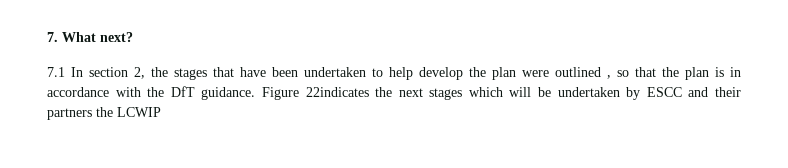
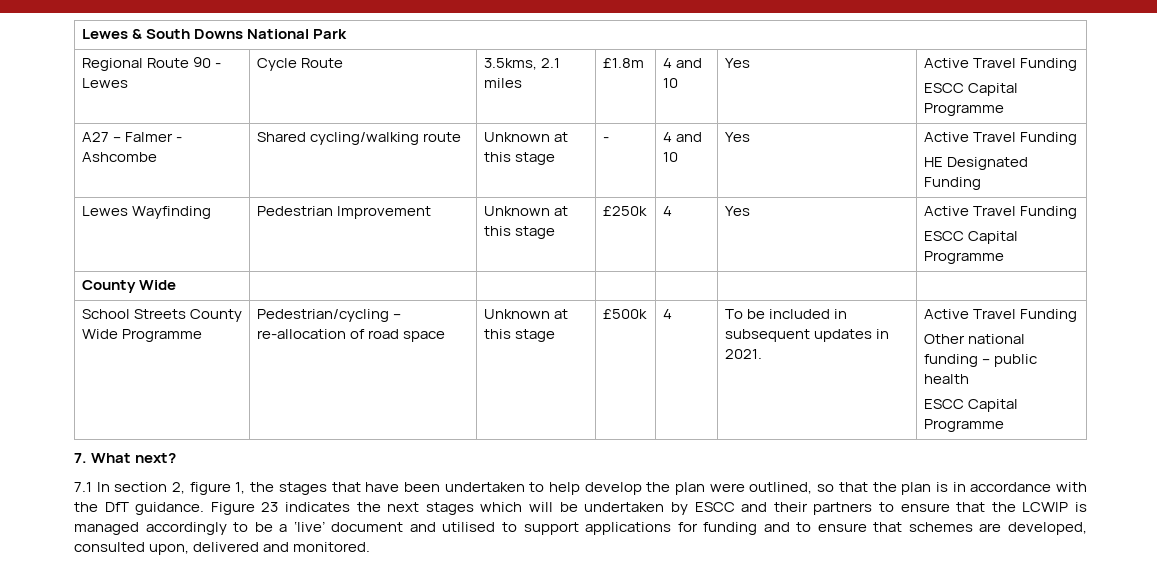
+ Lewes & South Downs National Park
+ Regional Route 90 - Lewes | Cycle Route | 3.5kms, 2.1 miles | £1.8m | 4 and 10 | Yes | Active Travel Funding
+ ESCC Capital Programme
+ A27 – Falmer - Ashcombe | Shared cycling/walking route | Unknown at this stage | - | 4 and 10 | Yes | Active Travel Funding
+ HE Designated Funding
+ Lewes Wayfinding | Pedestrian Improvement | Unknown at this stage | £250k | 4 | Yes | Active Travel Funding
+ ESCC Capital Programme
+ County Wide | | | | | |
+ School Streets County Wide Programme | Pedestrian/cycling – re-allocation of road space | Unknown at this stage | £500k | 4 | To be included in subsequent updates in 2021. | Active Travel Funding
+ Other national funding – public health
+ ESCC Capital Programme
- 7.1 In section 2, the stages that have been undertaken to help develop the plan were outlined , so that the plan is in accordance with the DfT guidance.
+ 7.1 In section 2, figure 1, the stages that have been undertaken to help develop the plan were outlined, so that the plan is in accordance with the DfT guidance.
- Figure 22indicates the next stages which will be undertaken by ESCC and their partners the LCWIP
+ Figure 23 indicates the next stages which will be undertaken by ESCC and their partners to ensure that the LCWIP is managed accordingly to be a ‘live’ document and utilised to support applications for funding and to ensure that schemes are developed, consulted upon, delivered and monitored.

